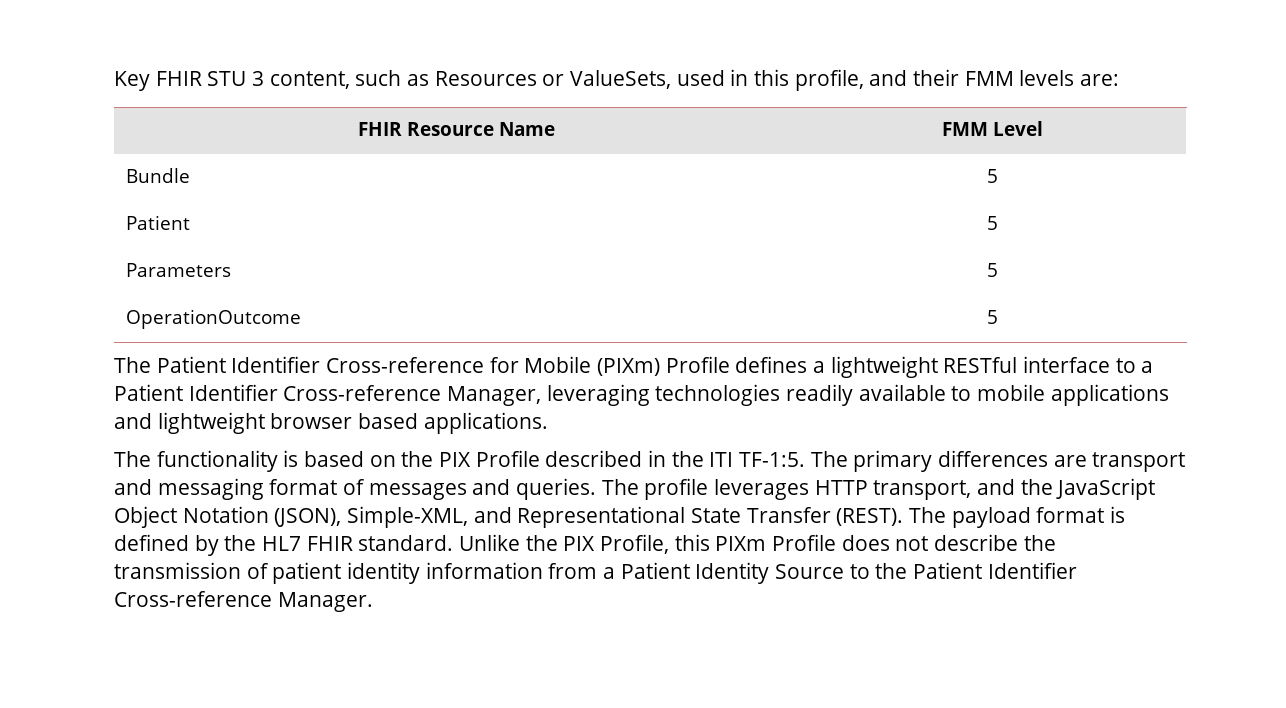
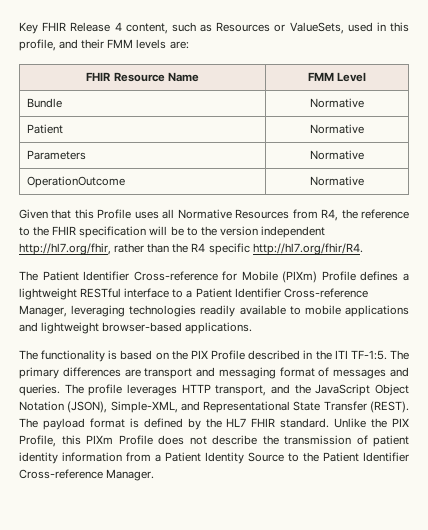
- Key FHIR STU 3 content, such as Resources or ValueSets, used in this profile, and their FMM levels are:
+ Key FHIR Release 4 content, such as Resources or ValueSets, used in this profile, and their FMM levels are:
- Bundle | 5
+ Bundle | Normative
- Patient | 5
+ Patient | Normative
- Parameters | 5
+ Parameters | Normative
- OperationOutcome | 5
+ OperationOutcome | Normative
+ Given that this Profile uses all Normative Resources from R4, the reference to the FHIR specification will be to the version independent http://hl7.org/fhir, rather than the R4 specific http://hl7.org/fhir/R4.
- The Patient Identifier Cross-reference for Mobile (PIXm) Profile defines a lightweight RESTful interface to a Patient Identifier Cross-reference Manager, leveraging technologies readily available to mobile applications and lightweight browser based applications.
+ The Patient Identifier Cross-reference for Mobile (PIXm) Profile defines a lightweight RESTful interface to a Patient Identifier Cross-reference Manager, leveraging technologies readily available to mobile applications and lightweight browser-based applications.

